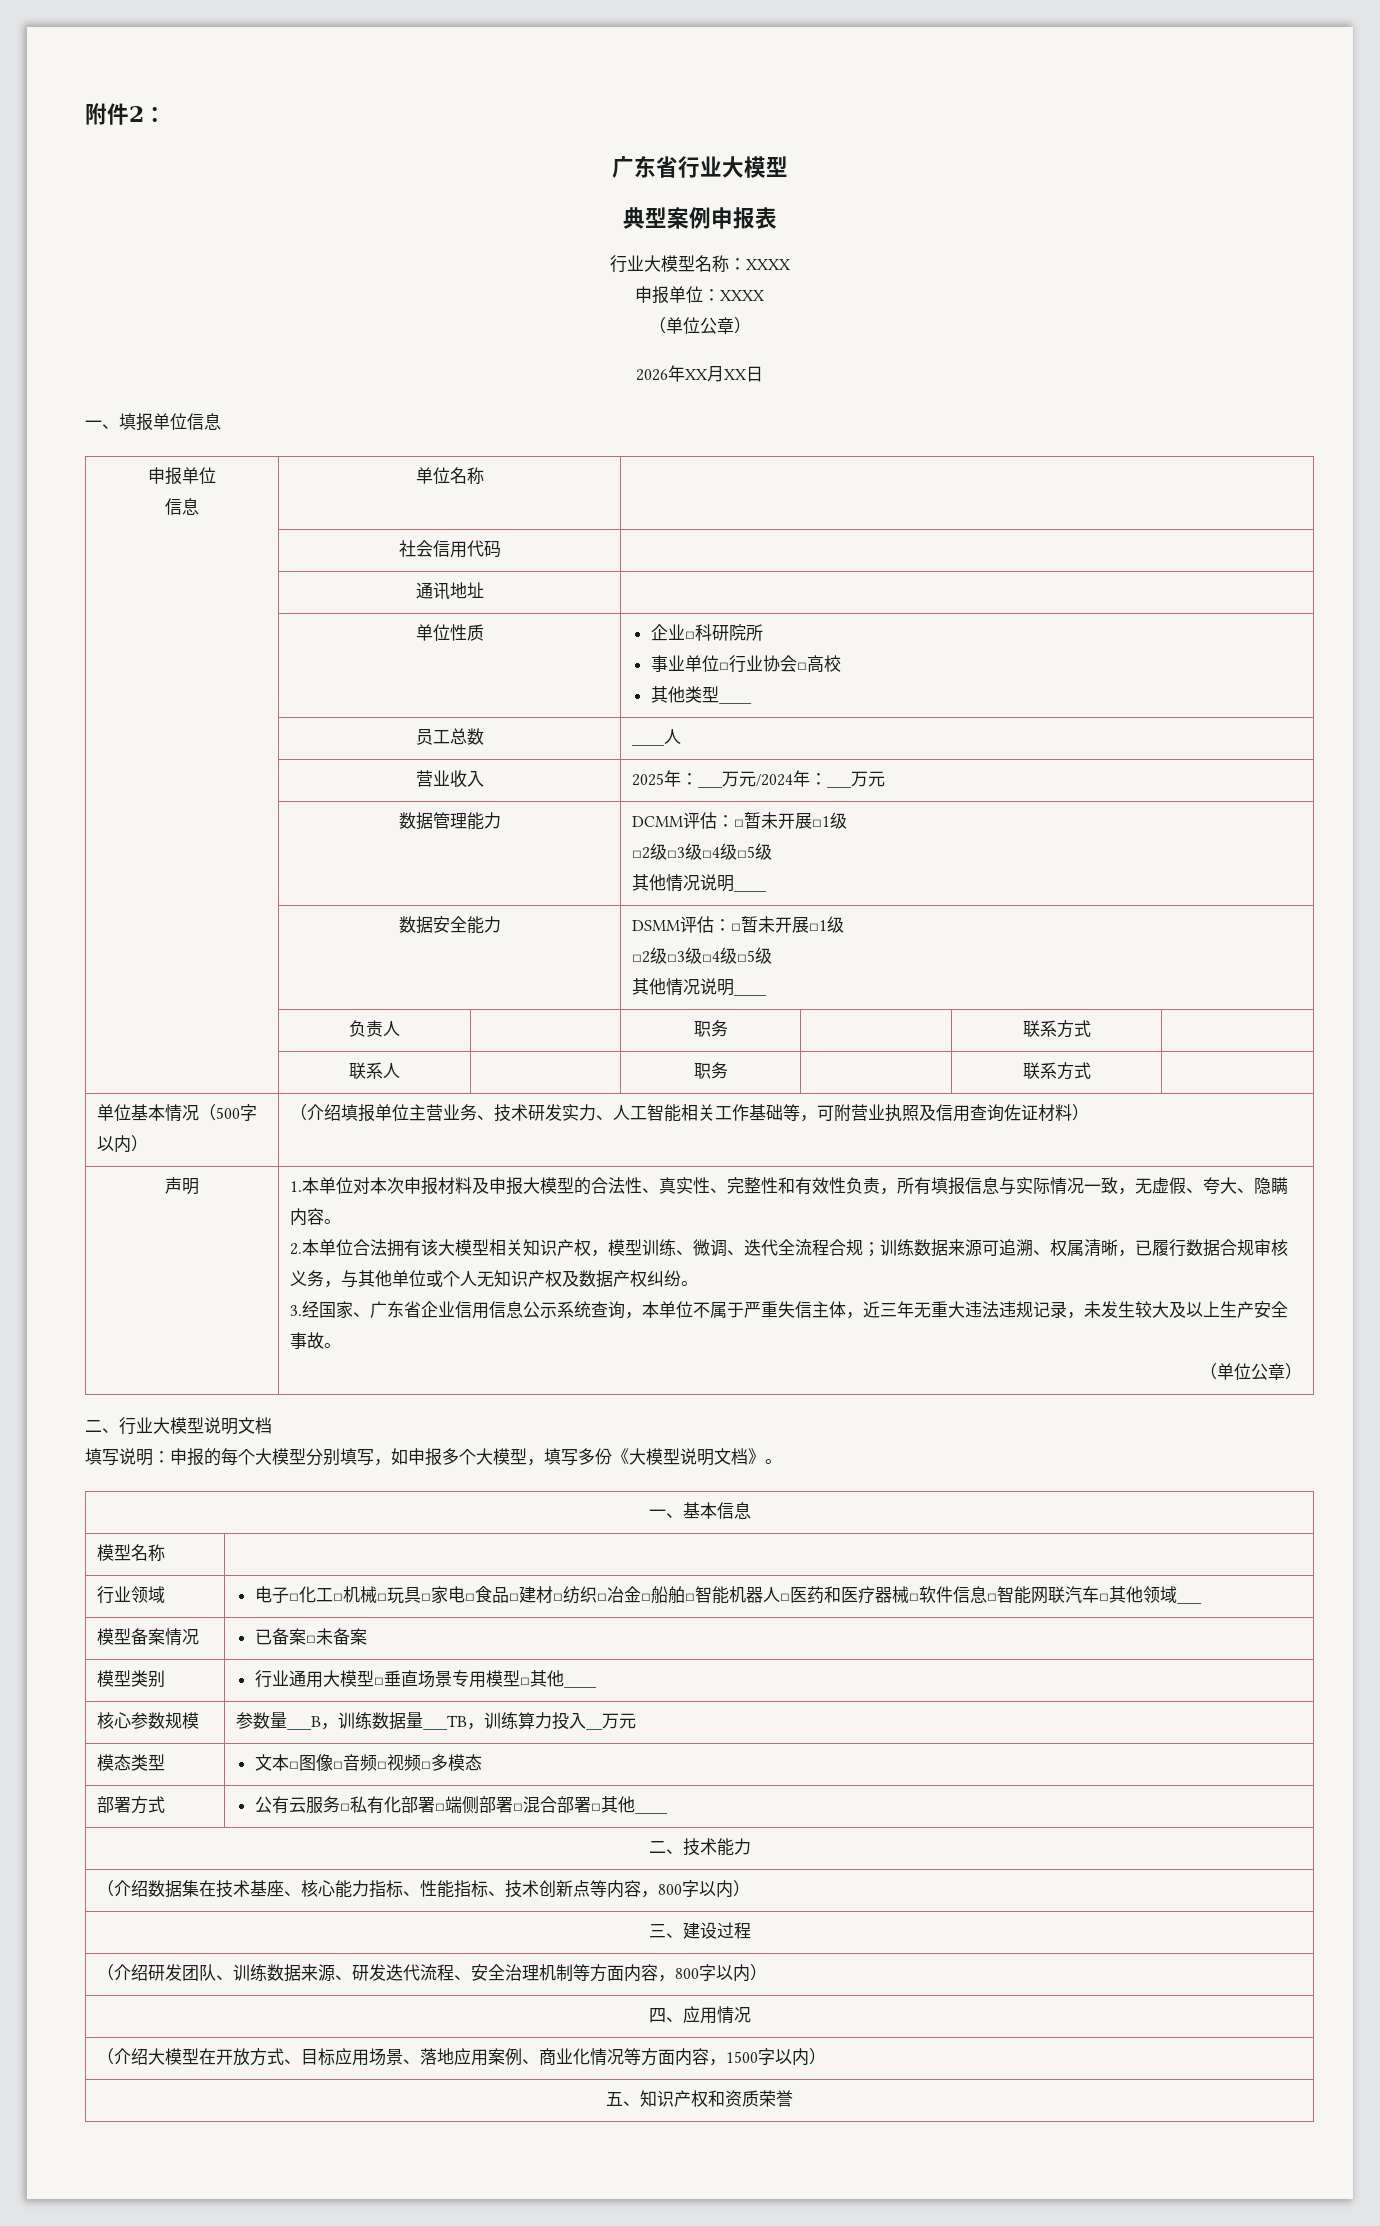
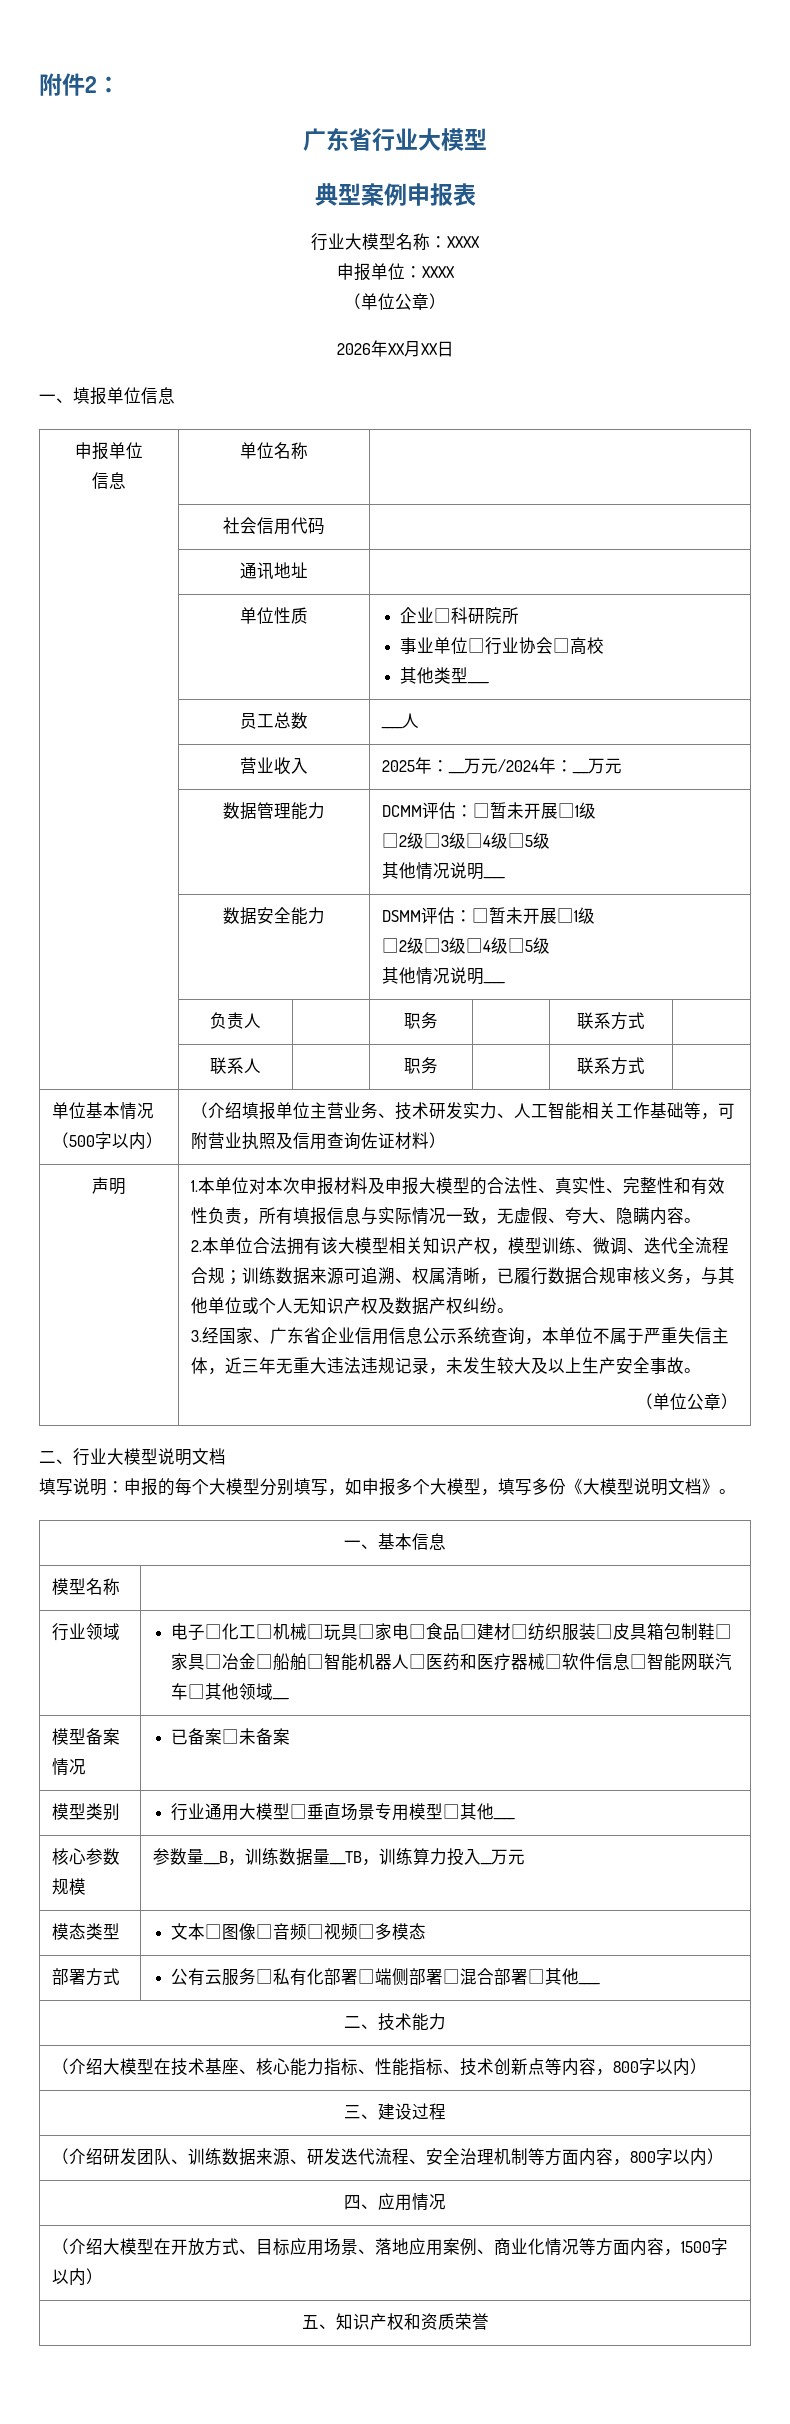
- 电子□化工□机械□玩具□家电□食品□建材□纺织□冶金□船舶□智能机器人□医药和医疗器械□软件信息□智能网联汽车□其他领域___
+ 电子□化工□机械□玩具□家电□食品□建材□纺织服装□皮具箱包制鞋□家具□冶金□船舶□智能机器人□医药和医疗器械□软件信息□智能网联汽车□其他领域___
- （介绍数据集在技术基座、核心能力指标、性能指标、技术创新点等内容，800字以内）
+ （介绍大模型在技术基座、核心能力指标、性能指标、技术创新点等内容，800字以内）

